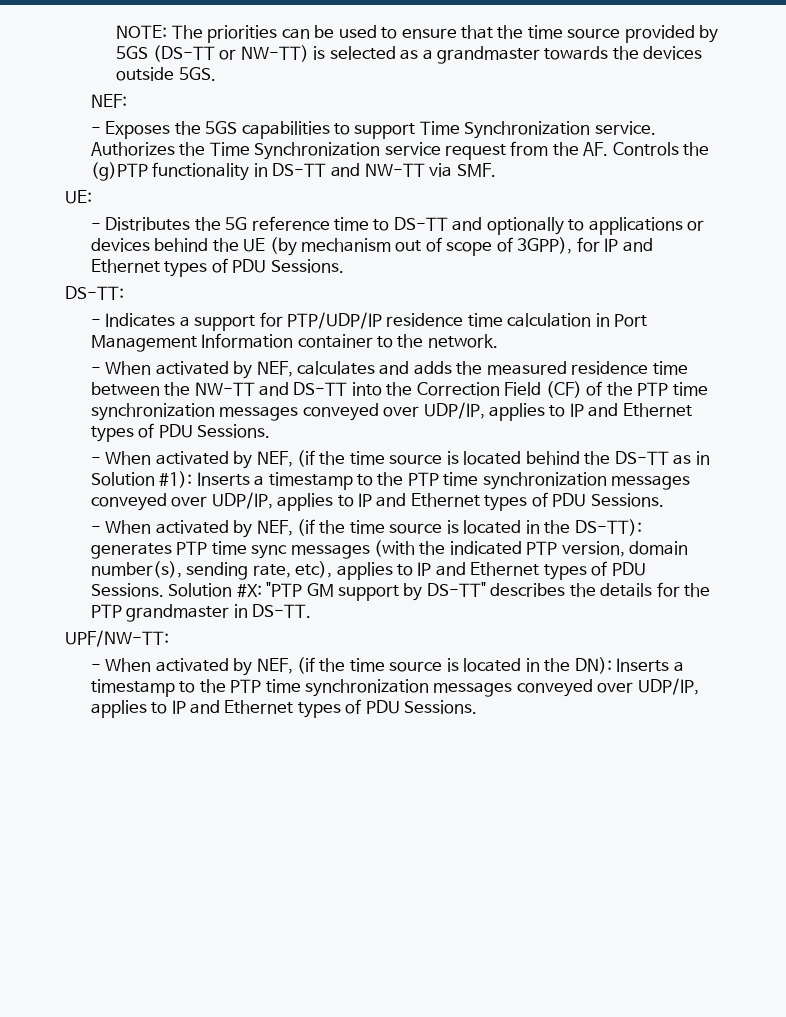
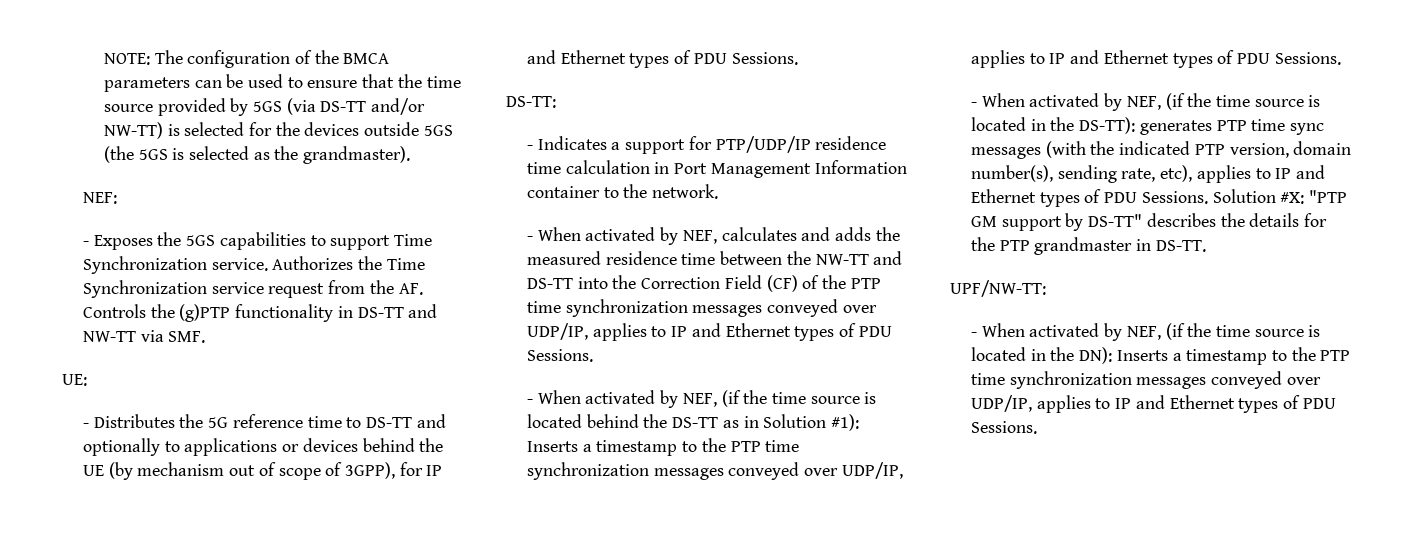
- NOTE: The priorities can be used to ensure that the time source provided by 5GS (DS-TT or NW-TT) is selected as a grandmaster towards the devices outside 5GS.
+ NOTE: The configuration of the BMCA parameters can be used to ensure that the time source provided by 5GS (via DS-TT and/or NW-TT) is selected for the devices outside 5GS (the 5GS is selected as the grandmaster).

